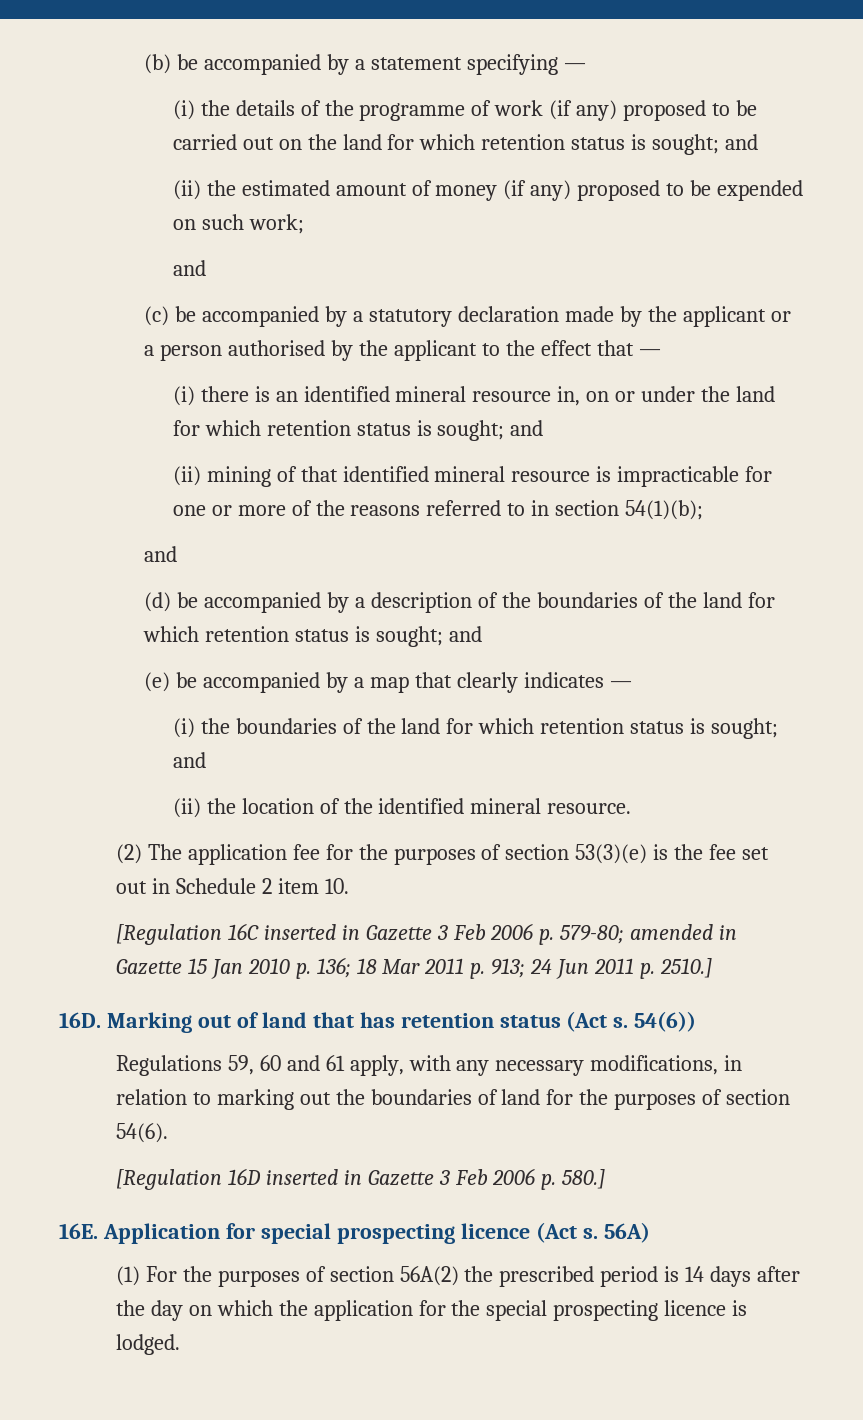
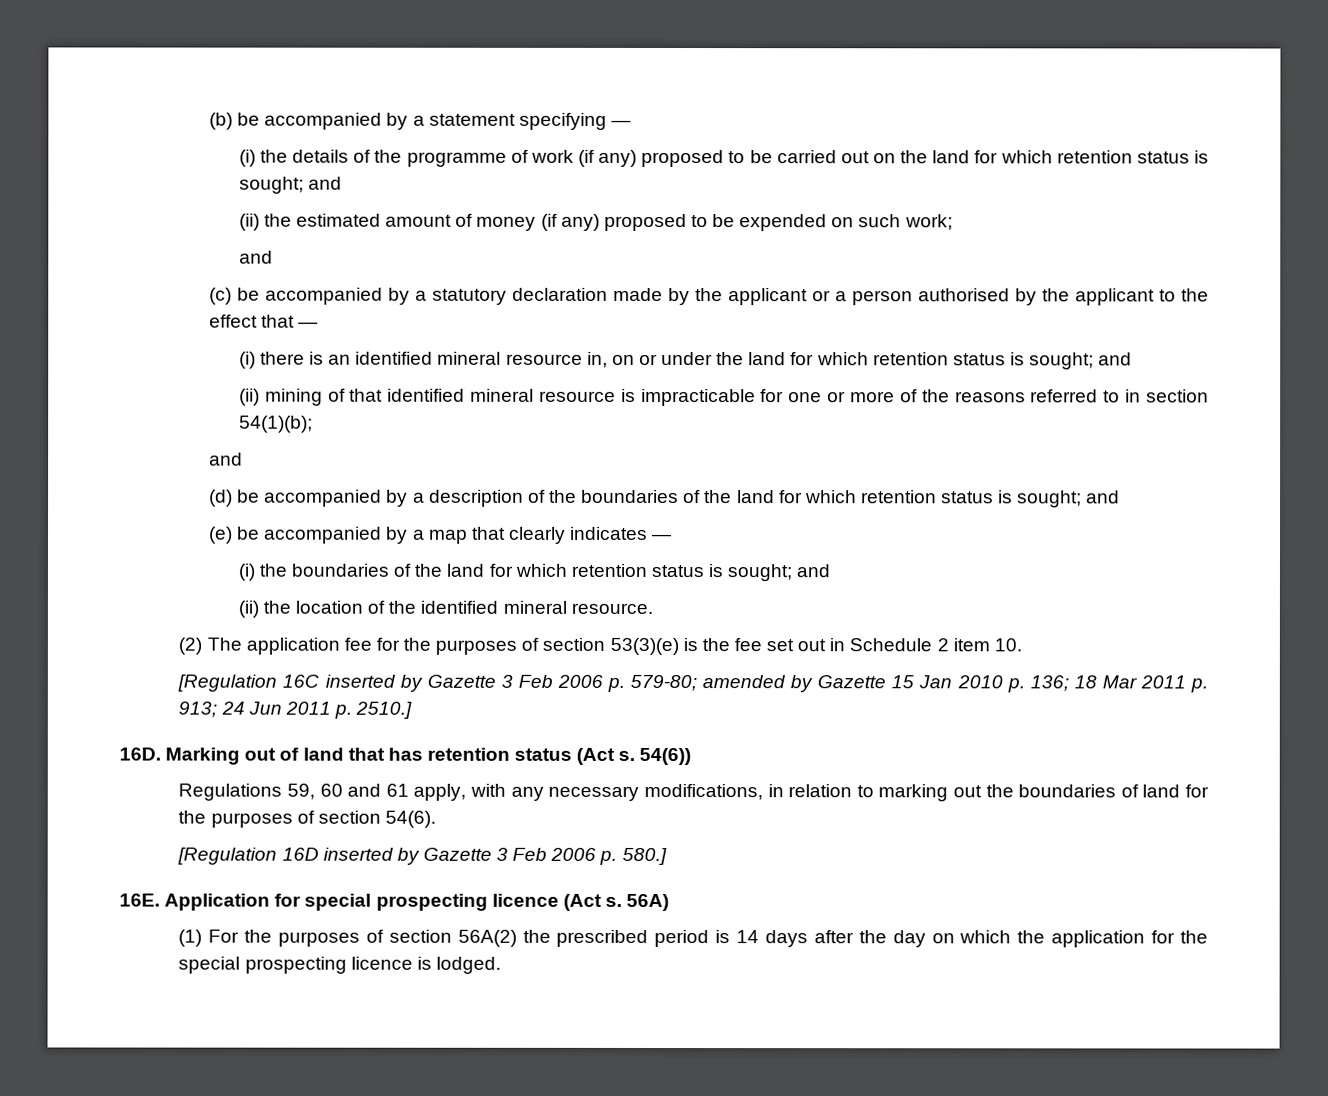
- [Regulation 16C inserted in Gazette 3 Feb 2006 p. 579-80; amended in Gazette 15 Jan 2010 p. 136; 18 Mar 2011 p. 913; 24 Jun 2011 p. 2510.]
+ [Regulation 16C inserted by Gazette 3 Feb 2006 p. 579-80; amended by Gazette 15 Jan 2010 p. 136; 18 Mar 2011 p. 913; 24 Jun 2011 p. 2510.]
- [Regulation 16D inserted in Gazette 3 Feb 2006 p. 580.]
+ [Regulation 16D inserted by Gazette 3 Feb 2006 p. 580.]

